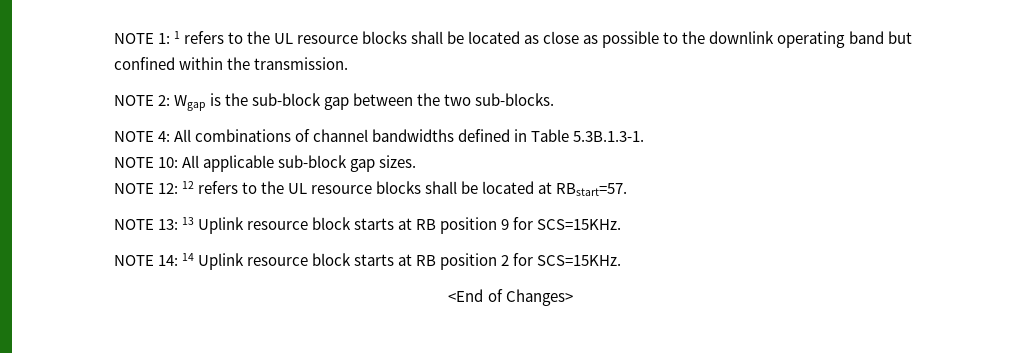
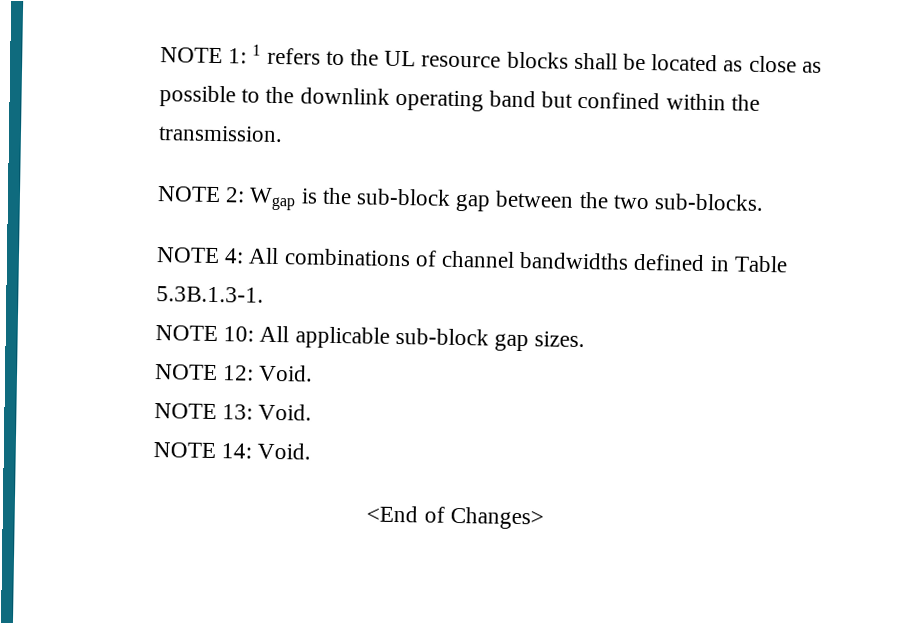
- NOTE 12: 12 refers to the UL resource blocks shall be located at RBstart=57.
- NOTE 13: 13 Uplink resource block starts at RB position 9 for SCS=15KHz.
- NOTE 14: 14 Uplink resource block starts at RB position 2 for SCS=15KHz.
+ NOTE 12: Void.
+ NOTE 13: Void.
+ NOTE 14: Void.

